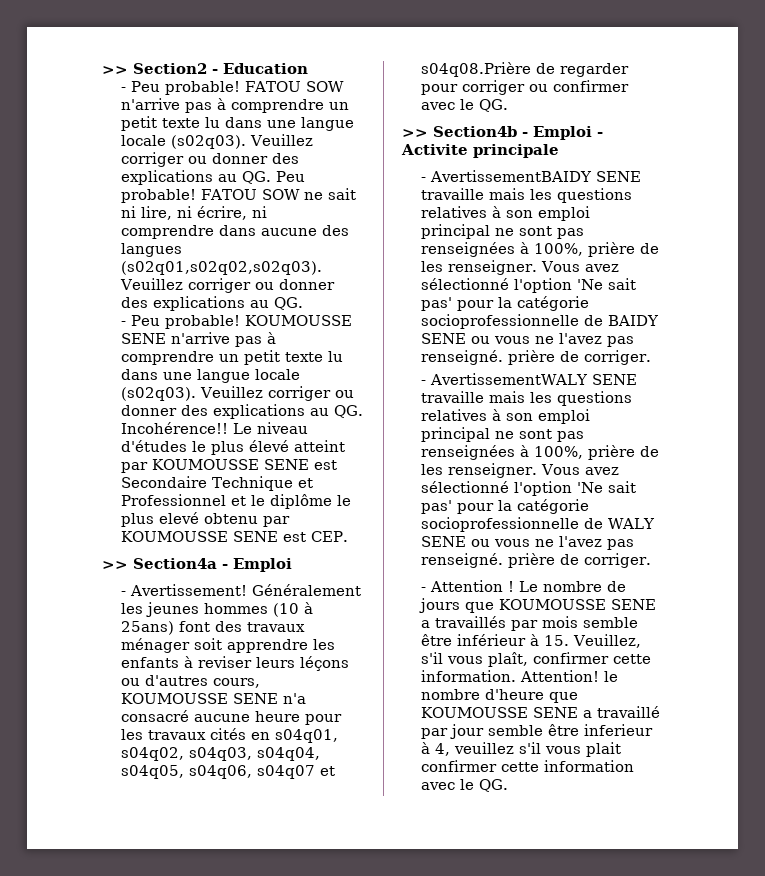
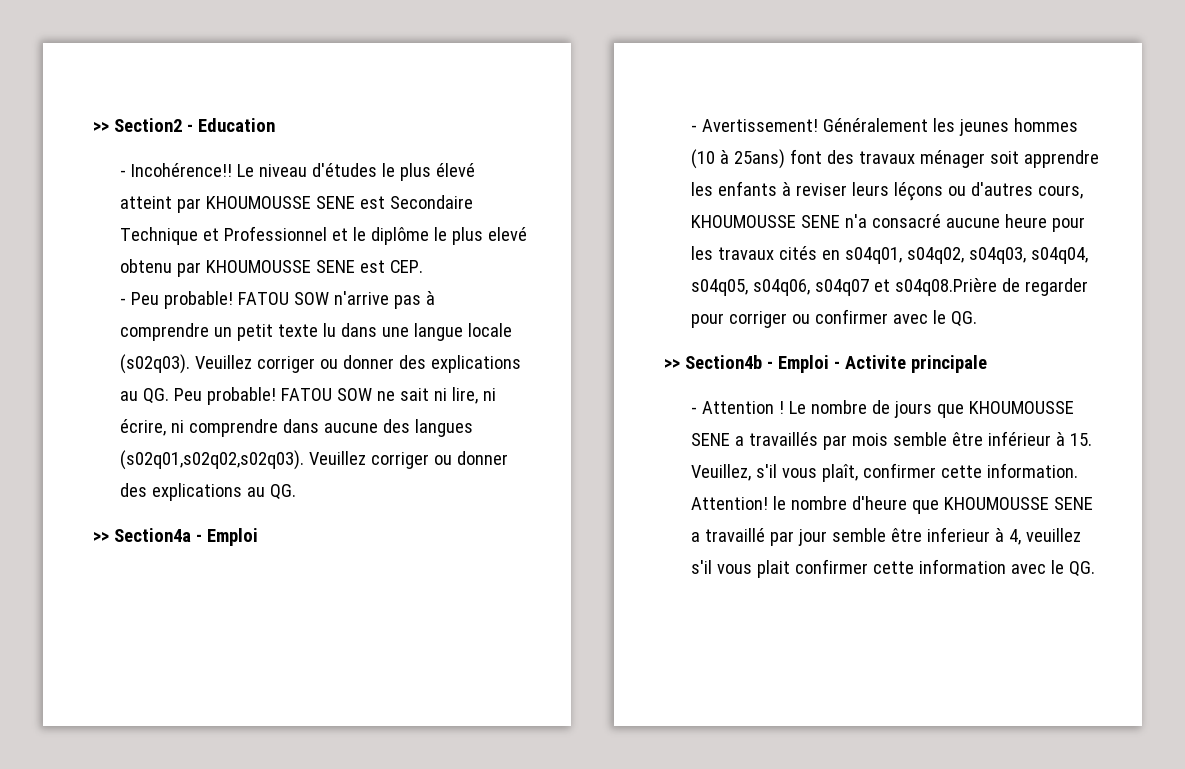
+ - Incohérence!! Le niveau d'études le plus élevé atteint par KHOUMOUSSE SENE est Secondaire Technique et Professionnel et le diplôme le plus elevé obtenu par KHOUMOUSSE SENE est CEP.
- - Peu probable! KOUMOUSSE SENE n'arrive pas à comprendre un petit texte lu dans une langue locale (s02q03). Veuillez corriger ou donner des explications au QG. Incohérence!! Le niveau d'études le plus élevé atteint par KOUMOUSSE SENE est Secondaire Technique et Professionnel et le diplôme le plus elevé obtenu par KOUMOUSSE SENE est CEP.
- Généralement les jeunes hommes (10 à 25ans) font des travaux ménager soit apprendre les enfants à reviser leurs léçons ou d'autres cours, KOUMOUSSE SENE n'a consacré aucune heure pour les travaux cités en s04q01, s04q02, s04q03, s04q04, s04q05, s04q06, s04q07 et s04q08.Prière de regarder pour corriger ou confirmer avec le QG.
+ Généralement les jeunes hommes (10 à 25ans) font des travaux ménager soit apprendre les enfants à reviser leurs léçons ou d'autres cours, KHOUMOUSSE SENE n'a consacré aucune heure pour les travaux cités en s04q01, s04q02, s04q03, s04q04, s04q05, s04q06, s04q07 et s04q08.Prière de regarder pour corriger ou confirmer avec le QG.
- - AvertissementBAIDY SENE travaille mais les questions relatives à son emploi principal ne sont pas renseignées à 100%, prière de les renseigner. Vous avez sélectionné l'option 'Ne sait pas' pour la catégorie socioprofessionnelle de BAIDY SENE ou vous ne l'avez pas renseigné. prière de corriger.
- - AvertissementWALY SENE travaille mais les questions relatives à son emploi principal ne sont pas renseignées à 100%, prière de les renseigner. Vous avez sélectionné l'option 'Ne sait pas' pour la catégorie socioprofessionnelle de WALY SENE ou vous ne l'avez pas renseigné. prière de corriger.
- Le nombre de jours que KOUMOUSSE SENE a travaillés par mois semble être inférieur à 15. Veuillez, s'il vous plaît, confirmer cette information.
+ Le nombre de jours que KHOUMOUSSE SENE a travaillés par mois semble être inférieur à 15. Veuillez, s'il vous plaît, confirmer cette information.
- Attention! le nombre d'heure que KOUMOUSSE SENE a travaillé par jour semble être inferieur à 4, veuillez s'il vous plait confirmer cette information avec le QG.
+ Attention! le nombre d'heure que KHOUMOUSSE SENE a travaillé par jour semble être inferieur à 4, veuillez s'il vous plait confirmer cette information avec le QG.

